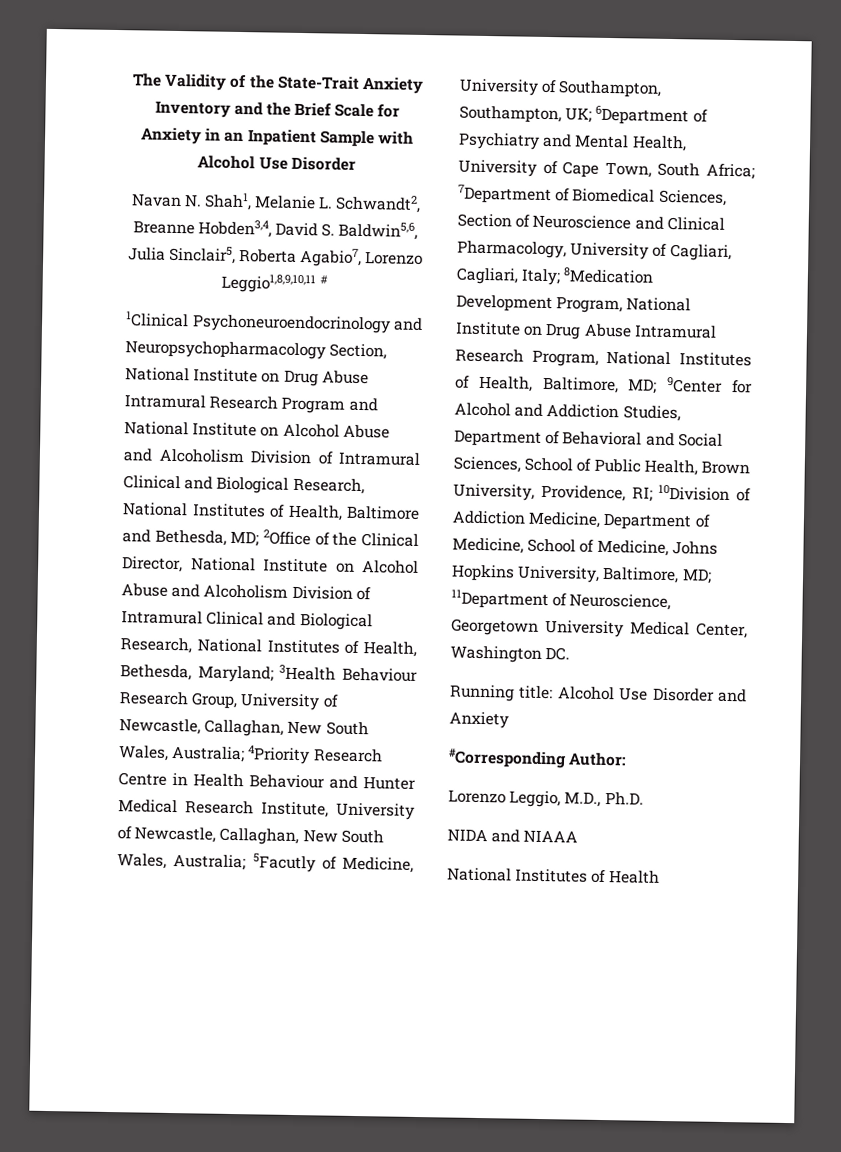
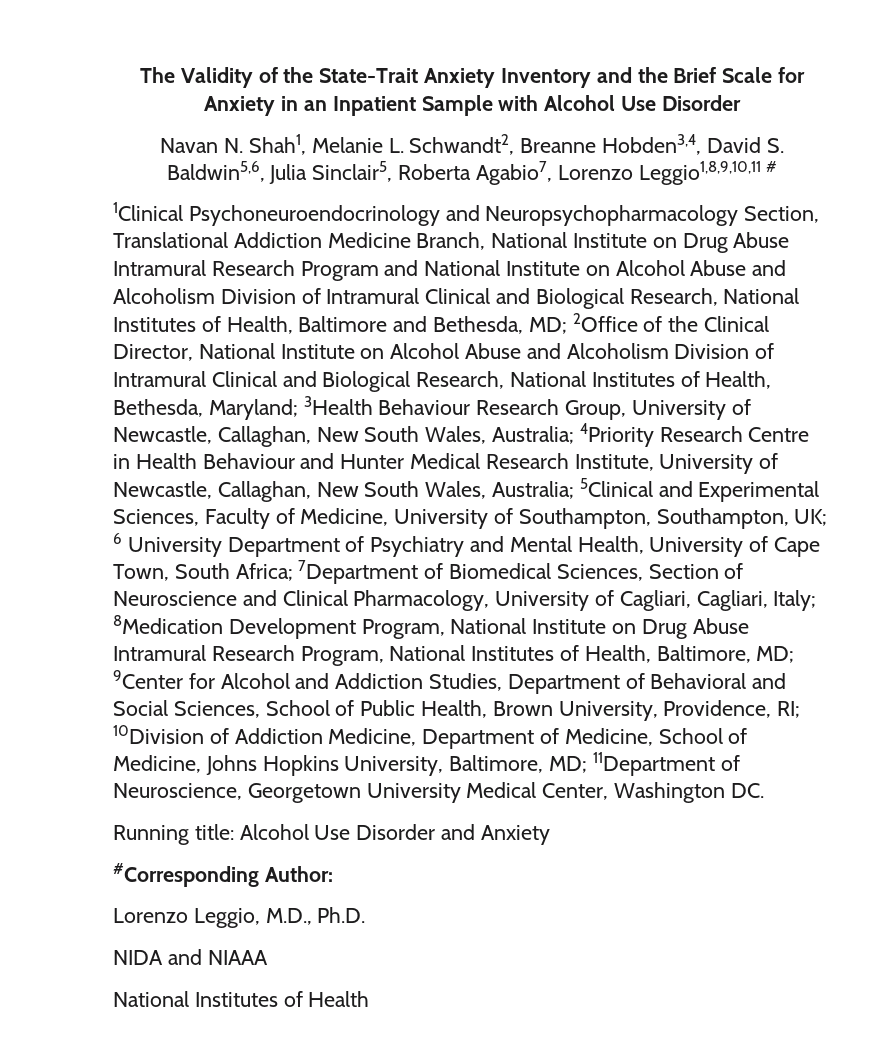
- 1Clinical Psychoneuroendocrinology and Neuropsychopharmacology Section, National Institute on Drug Abuse Intramural Research Program and National Institute on Alcohol Abuse and Alcoholism Division of Intramural Clinical and Biological Research, National Institutes of Health, Baltimore and Bethesda, MD;
+ 1Clinical Psychoneuroendocrinology and Neuropsychopharmacology Section, Translational Addiction Medicine Branch, National Institute on Drug Abuse Intramural Research Program and National Institute on Alcohol Abuse and Alcoholism Division of Intramural Clinical and Biological Research, National Institutes of Health, Baltimore and Bethesda, MD;
- 5Facutly of Medicine, University of Southampton, Southampton, UK;
+ 5Clinical and Experimental Sciences, Faculty of Medicine, University of Southampton, Southampton, UK;
- 6Department of Psychiatry and Mental Health, University of Cape Town, South Africa;
+ 6 University Department of Psychiatry and Mental Health, University of Cape Town, South Africa;

